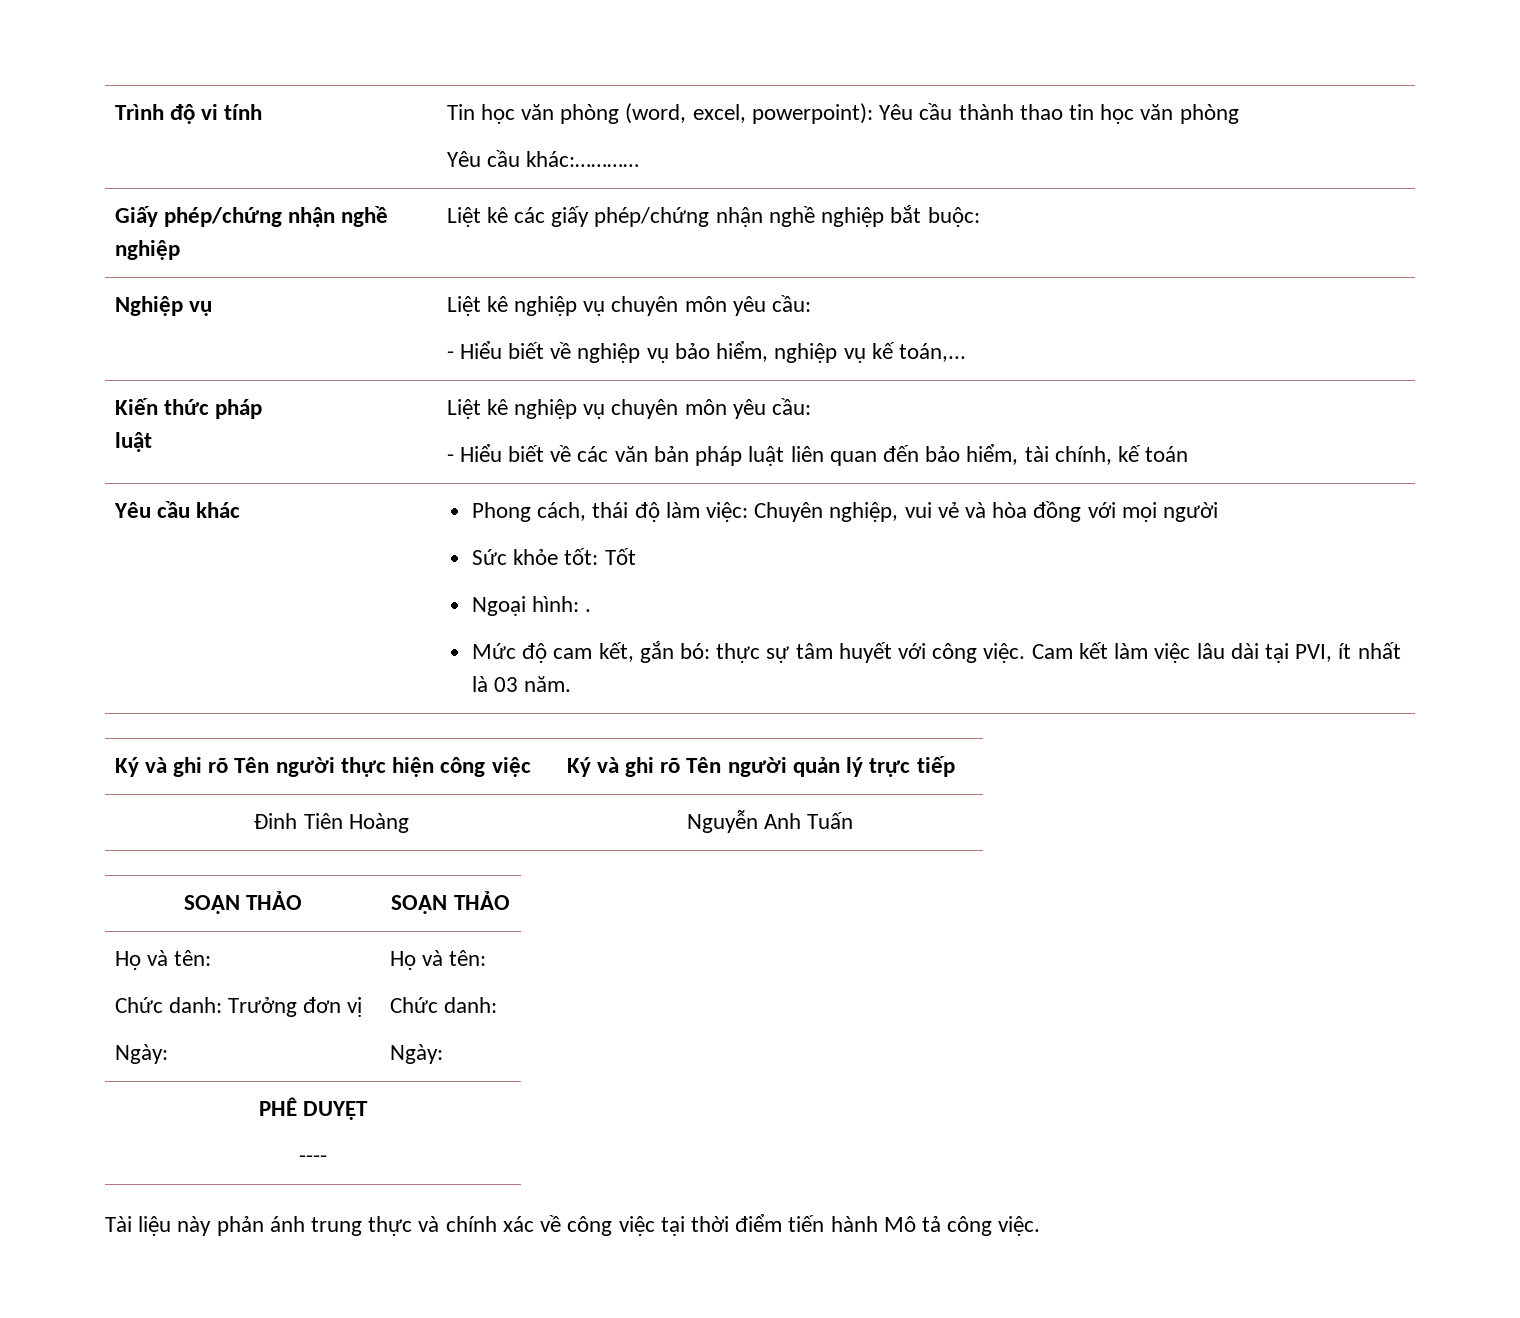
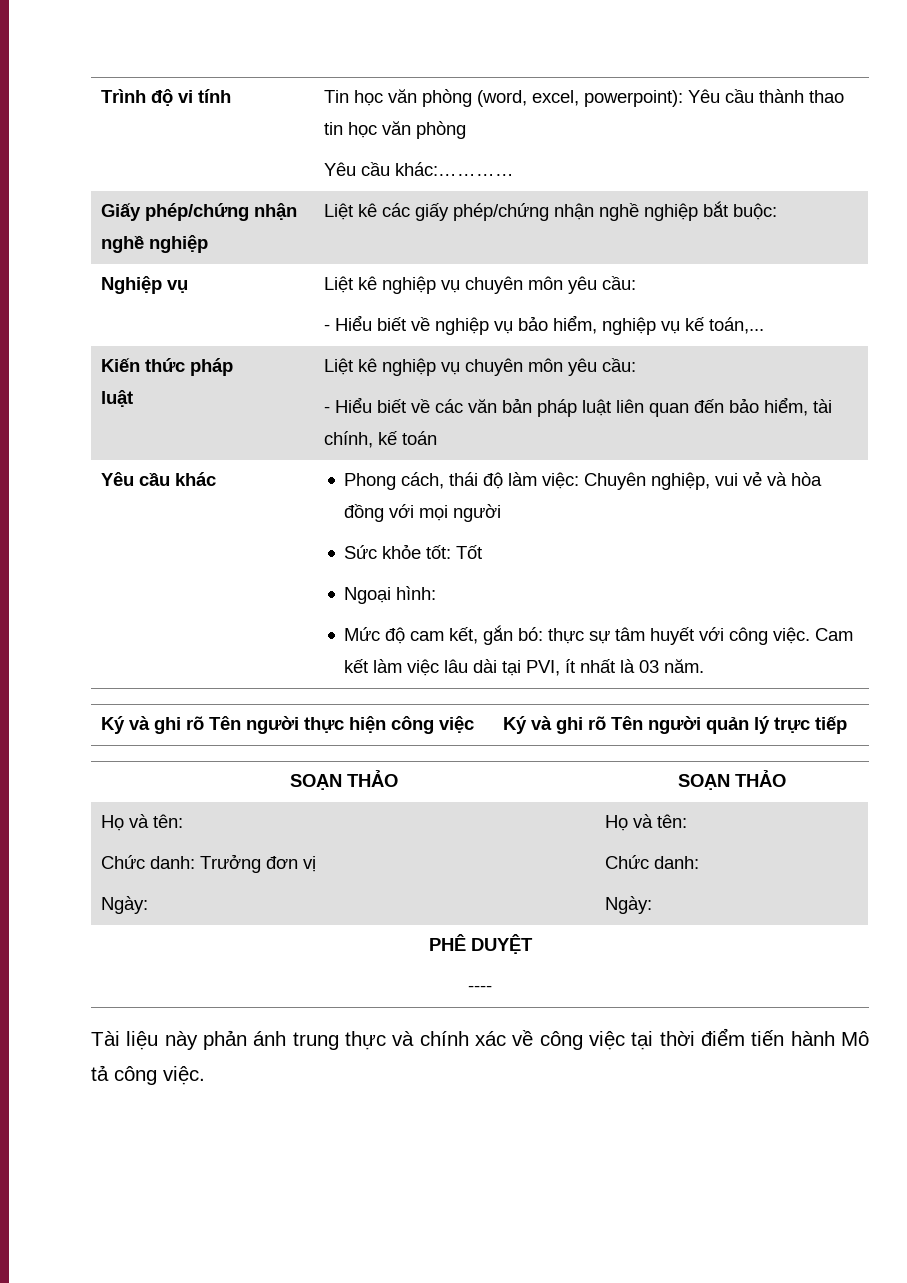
- Ngoại hình: .
+ Ngoại hình:
- Đinh Tiên Hoàng | Nguyễn Anh Tuấn

